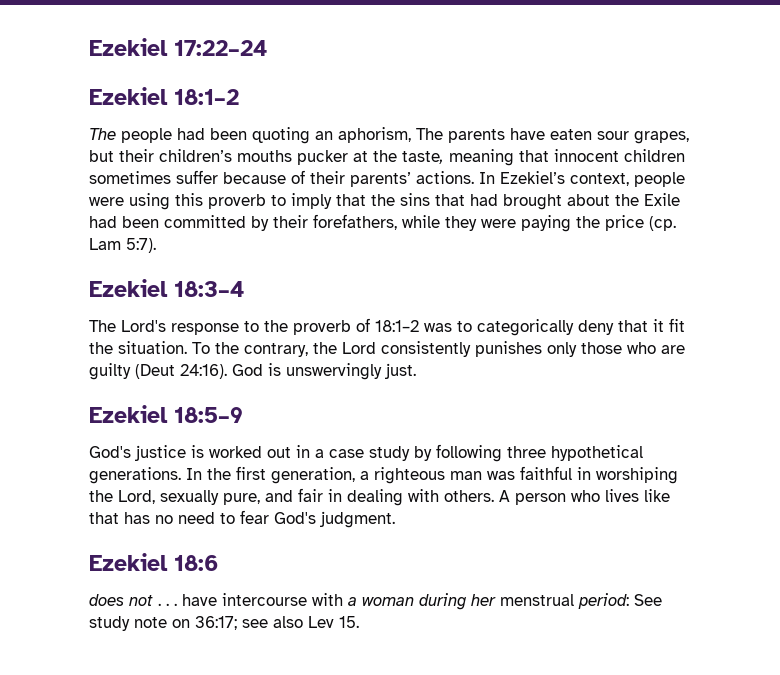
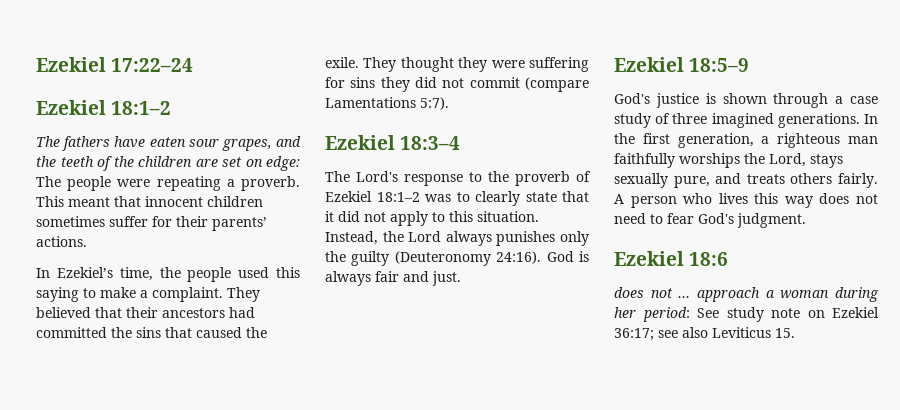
- The people had been quoting an aphorism, The parents have eaten sour grapes, but their children’s mouths pucker at the taste, meaning that innocent children sometimes suffer because of their parents’ actions. In Ezekiel’s context, people were using this proverb to imply that the sins that had brought about the Exile had been committed by their forefathers, while they were paying the price (cp. Lam 5:7).
+ The fathers have eaten sour grapes, and the teeth of the children are set on edge: The people were repeating a proverb. This meant that innocent children sometimes suffer for their parents’ actions.
+ In Ezekiel’s time, the people used this saying to make a complaint. They believed that their ancestors had committed the sins that caused the exile. They thought they were suffering for sins they did not commit (compare Lamentations 5:7).
- The Lord's response to the proverb of 18:1–2 was to categorically deny that it fit the situation. To the contrary, the Lord consistently punishes only those who are guilty (Deut 24:16). God is unswervingly just.
+ The Lord's response to the proverb of Ezekiel 18:1–2 was to clearly state that it did not apply to this situation. Instead, the Lord always punishes only the guilty (Deuteronomy 24:16). God is always fair and just.
- God's justice is worked out in a case study by following three hypothetical generations.
+ God's justice is shown through a case study of three imagined generations.
- In the first generation, a righteous man was faithful in worshiping the Lord, sexually pure, and fair in dealing with others. A person who lives like that has no need to fear God's judgment.
+ In the first generation, a righteous man faithfully worships the Lord, stays sexually pure, and treats others fairly. A person who lives this way does not need to fear God's judgment.
- does not . . . have intercourse with a woman during her menstrual period: See study note on 36:17; see also Lev 15.
+ does not … approach a woman during her period: See study note on Ezekiel 36:17; see also Leviticus 15.

